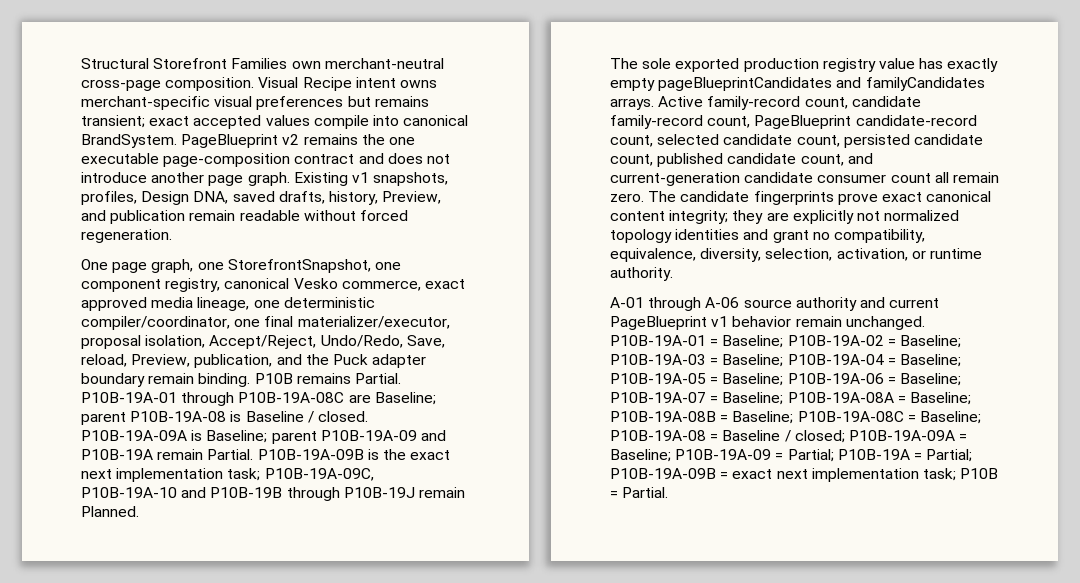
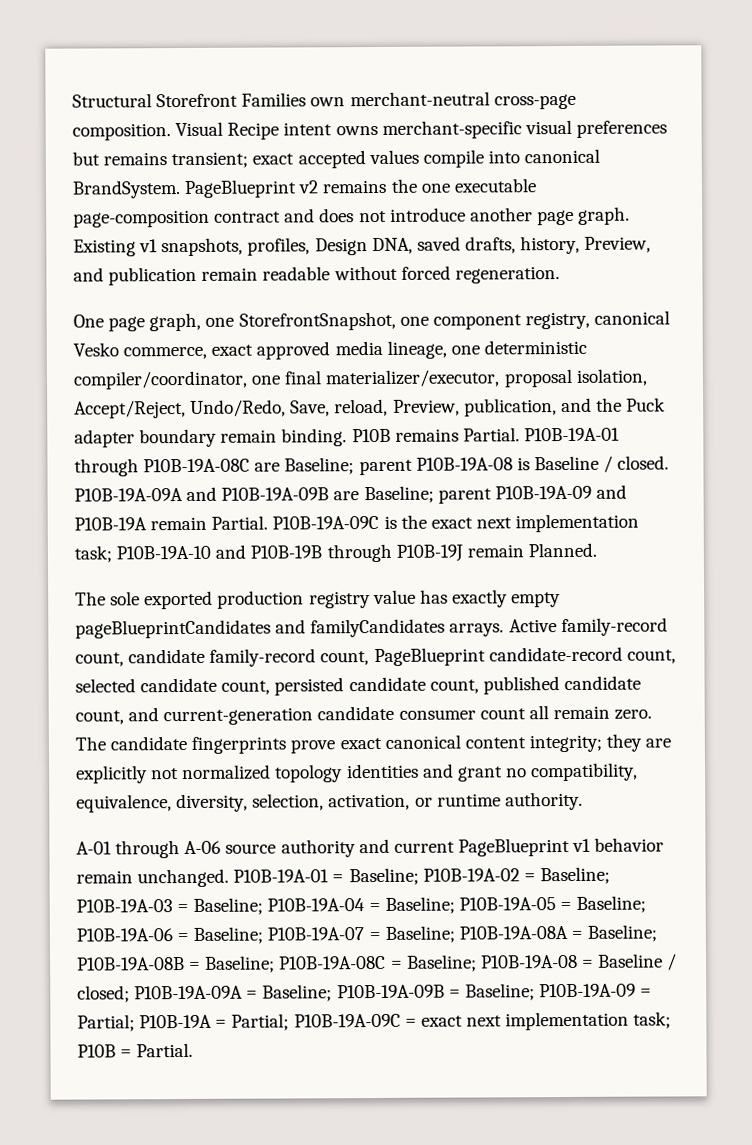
- P10B-19A-09A is Baseline; parent P10B-19A-09 and P10B-19A remain Partial.
+ P10B-19A-09A and P10B-19A-09B are Baseline; parent P10B-19A-09 and P10B-19A remain Partial.
- P10B-19A-09B is the exact next implementation task; P10B-19A-09C, P10B-19A-10 and P10B-19B through P10B-19J remain Planned.
+ P10B-19A-09C is the exact next implementation task; P10B-19A-10 and P10B-19B through P10B-19J remain Planned.
- P10B-19A-01 = Baseline; P10B-19A-02 = Baseline; P10B-19A-03 = Baseline; P10B-19A-04 = Baseline; P10B-19A-05 = Baseline; P10B-19A-06 = Baseline; P10B-19A-07 = Baseline; P10B-19A-08A = Baseline; P10B-19A-08B = Baseline; P10B-19A-08C = Baseline; P10B-19A-08 = Baseline / closed; P10B-19A-09A = Baseline; P10B-19A-09 = Partial; P10B-19A = Partial; P10B-19A-09B = exact next implementation task; P10B = Partial.
+ P10B-19A-01 = Baseline; P10B-19A-02 = Baseline; P10B-19A-03 = Baseline; P10B-19A-04 = Baseline; P10B-19A-05 = Baseline; P10B-19A-06 = Baseline; P10B-19A-07 = Baseline; P10B-19A-08A = Baseline; P10B-19A-08B = Baseline; P10B-19A-08C = Baseline; P10B-19A-08 = Baseline / closed; P10B-19A-09A = Baseline; P10B-19A-09B = Baseline; P10B-19A-09 = Partial; P10B-19A = Partial; P10B-19A-09C = exact next implementation task; P10B = Partial.

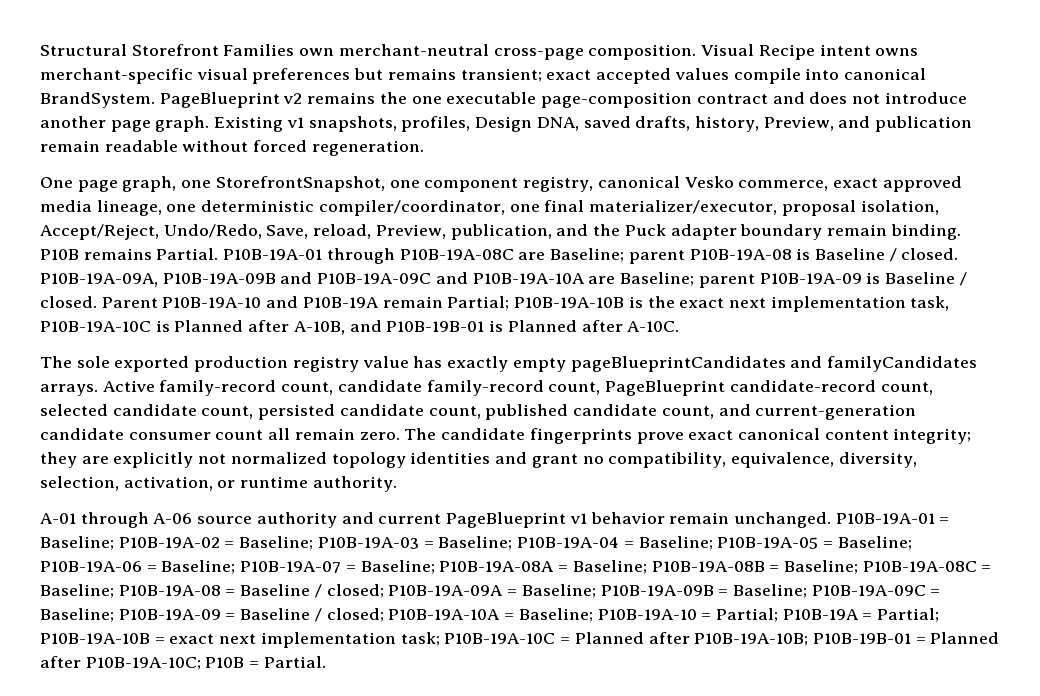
- P10B-19A-09A and P10B-19A-09B are Baseline; parent P10B-19A-09 and P10B-19A remain Partial. P10B-19A-09C is the exact next implementation task; P10B-19A-10 and P10B-19B through P10B-19J remain Planned.
+ P10B-19A-09A, P10B-19A-09B and P10B-19A-09C and P10B-19A-10A are Baseline; parent P10B-19A-09 is Baseline / closed. Parent P10B-19A-10 and P10B-19A remain Partial; P10B-19A-10B is the exact next implementation task, P10B-19A-10C is Planned after A-10B, and P10B-19B-01 is Planned after A-10C.
- P10B-19A-01 = Baseline; P10B-19A-02 = Baseline; P10B-19A-03 = Baseline; P10B-19A-04 = Baseline; P10B-19A-05 = Baseline; P10B-19A-06 = Baseline; P10B-19A-07 = Baseline; P10B-19A-08A = Baseline; P10B-19A-08B = Baseline; P10B-19A-08C = Baseline; P10B-19A-08 = Baseline / closed; P10B-19A-09A = Baseline; P10B-19A-09B = Baseline; P10B-19A-09 = Partial; P10B-19A = Partial; P10B-19A-09C = exact next implementation task; P10B = Partial.
+ P10B-19A-01 = Baseline; P10B-19A-02 = Baseline; P10B-19A-03 = Baseline; P10B-19A-04 = Baseline; P10B-19A-05 = Baseline; P10B-19A-06 = Baseline; P10B-19A-07 = Baseline; P10B-19A-08A = Baseline; P10B-19A-08B = Baseline; P10B-19A-08C = Baseline; P10B-19A-08 = Baseline / closed; P10B-19A-09A = Baseline; P10B-19A-09B = Baseline; P10B-19A-09C = Baseline; P10B-19A-09 = Baseline / closed; P10B-19A-10A = Baseline; P10B-19A-10 = Partial; P10B-19A = Partial; P10B-19A-10B = exact next implementation task; P10B-19A-10C = Planned after P10B-19A-10B; P10B-19B-01 = Planned after P10B-19A-10C; P10B = Partial.

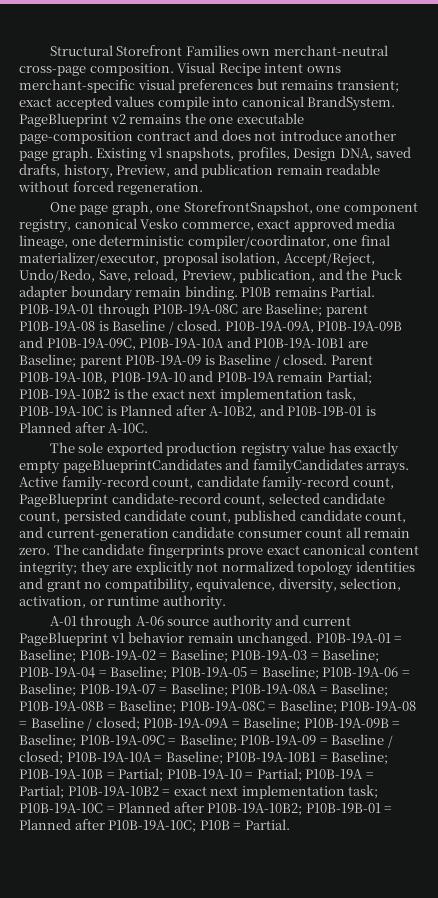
- P10B-19A-09A, P10B-19A-09B and P10B-19A-09C and P10B-19A-10A are Baseline; parent P10B-19A-09 is Baseline / closed.
+ P10B-19A-09A, P10B-19A-09B and P10B-19A-09C, P10B-19A-10A and P10B-19A-10B1 are Baseline; parent P10B-19A-09 is Baseline / closed.
- Parent P10B-19A-10 and P10B-19A remain Partial; P10B-19A-10B is the exact next implementation task, P10B-19A-10C is Planned after A-10B, and P10B-19B-01 is Planned after A-10C.
+ Parent P10B-19A-10B, P10B-19A-10 and P10B-19A remain Partial; P10B-19A-10B2 is the exact next implementation task, P10B-19A-10C is Planned after A-10B2, and P10B-19B-01 is Planned after A-10C.
+ P10B-19A-10B1 = Baseline; P10B-19A-10B = Partial;
- P10B-19A-10B = exact next implementation task;
+ P10B-19A-10B2 = exact next implementation task;
- P10B-19A-10C = Planned after P10B-19A-10B;
+ P10B-19A-10C = Planned after P10B-19A-10B2;

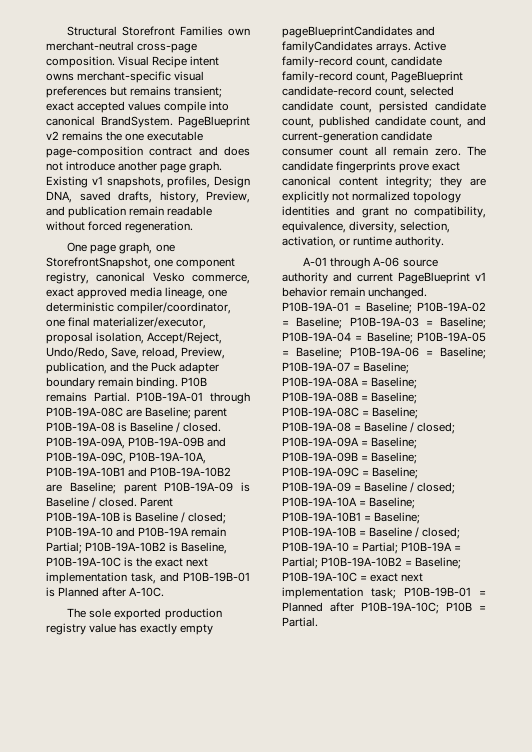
- P10B-19A-09A, P10B-19A-09B and P10B-19A-09C, P10B-19A-10A and P10B-19A-10B1 are Baseline; parent P10B-19A-09 is Baseline / closed.
+ P10B-19A-09A, P10B-19A-09B and P10B-19A-09C, P10B-19A-10A, P10B-19A-10B1 and P10B-19A-10B2 are Baseline; parent P10B-19A-09 is Baseline / closed.
- Parent P10B-19A-10B, P10B-19A-10 and P10B-19A remain Partial; P10B-19A-10B2 is the exact next implementation task, P10B-19A-10C is Planned after A-10B2, and P10B-19B-01 is Planned after A-10C.
+ Parent P10B-19A-10B is Baseline / closed; P10B-19A-10 and P10B-19A remain Partial; P10B-19A-10B2 is Baseline, P10B-19A-10C is the exact next implementation task, and P10B-19B-01 is Planned after A-10C.
- P10B-19A-10B = Partial;
+ P10B-19A-10B = Baseline / closed;
- P10B-19A-10B2 = exact next implementation task;
+ P10B-19A-10B2 = Baseline; P10B-19A-10C = exact next implementation task;
- P10B-19A-10C = Planned after P10B-19A-10B2;

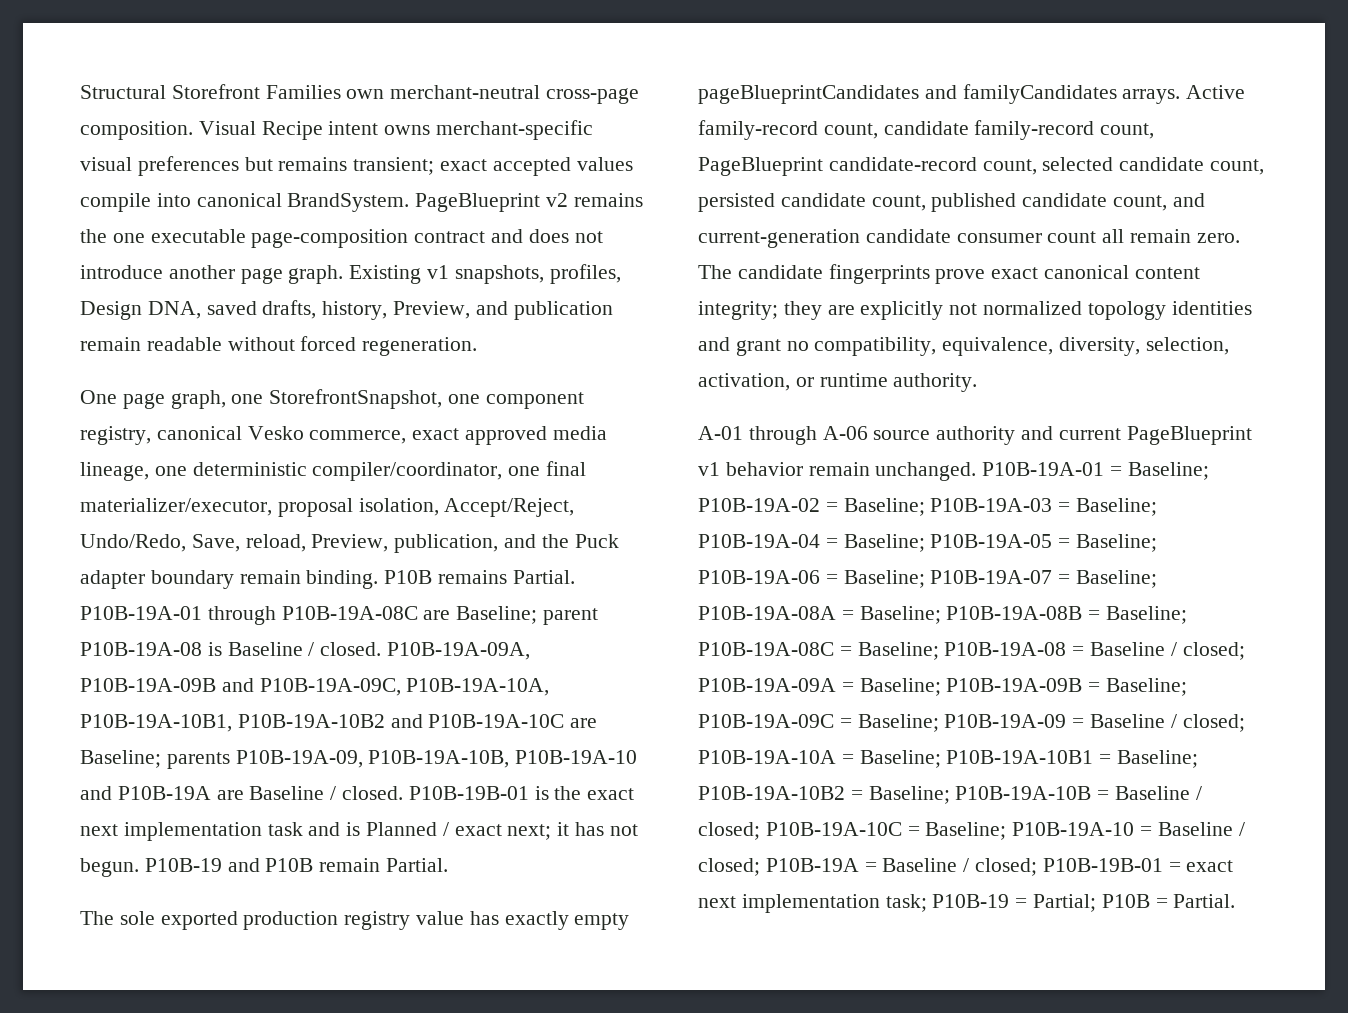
- P10B-19A-09A, P10B-19A-09B and P10B-19A-09C, P10B-19A-10A, P10B-19A-10B1 and P10B-19A-10B2 are Baseline; parent P10B-19A-09 is Baseline / closed. Parent P10B-19A-10B is Baseline / closed; P10B-19A-10 and P10B-19A remain Partial; P10B-19A-10B2 is Baseline, P10B-19A-10C is the exact next implementation task, and P10B-19B-01 is Planned after A-10C.
+ P10B-19A-09A, P10B-19A-09B and P10B-19A-09C, P10B-19A-10A, P10B-19A-10B1, P10B-19A-10B2 and P10B-19A-10C are Baseline; parents P10B-19A-09, P10B-19A-10B, P10B-19A-10 and P10B-19A are Baseline / closed. P10B-19B-01 is the exact next implementation task and is Planned / exact next; it has not begun. P10B-19 and P10B remain Partial.
+ P10B-19A-10B2 = Baseline;
- P10B-19A-10 = Partial; P10B-19A = Partial; P10B-19A-10B2 = Baseline; P10B-19A-10C = exact next implementation task;
+ P10B-19A-10C = Baseline; P10B-19A-10 = Baseline / closed; P10B-19A = Baseline / closed; P10B-19B-01 = exact next implementation task;
- P10B-19B-01 = Planned after P10B-19A-10C;
+ P10B-19 = Partial;

